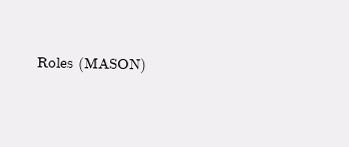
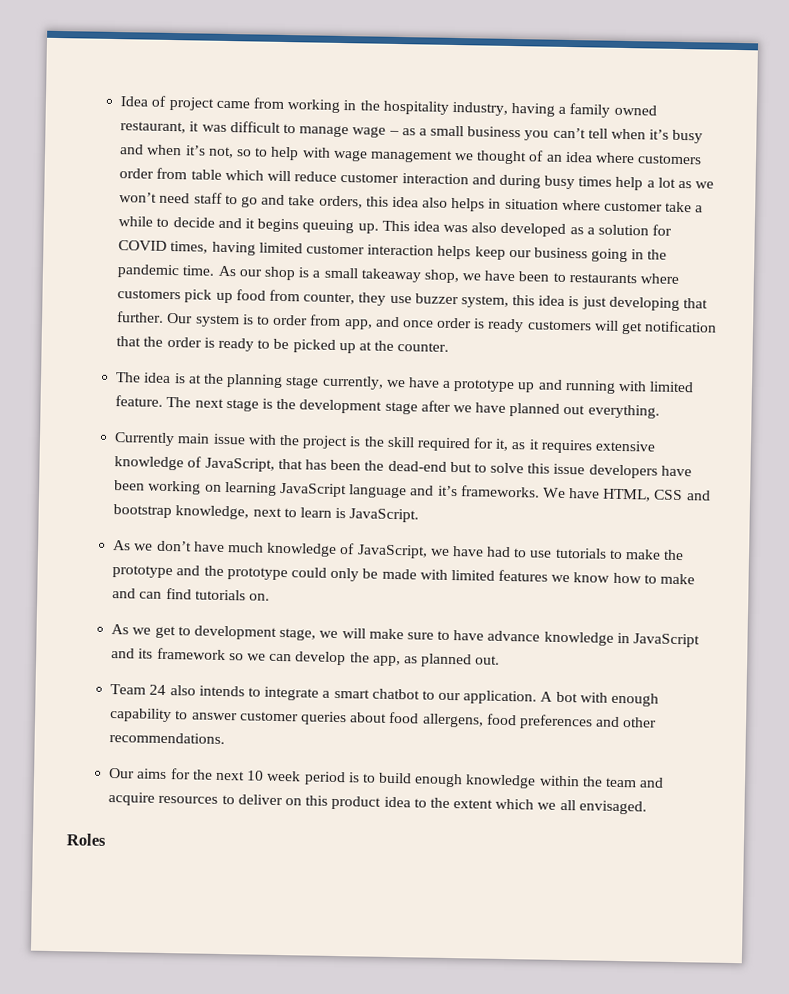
- Roles (MASON)
+ Idea of project came from working in the hospitality industry, having a family owned restaurant, it was difficult to manage wage – as a small business you can’t tell when it’s busy and when it’s not, so to help with wage management we thought of an idea where customers order from table which will reduce customer interaction and during busy times help a lot as we won’t need staff to go and take orders, this idea also helps in situation where customer take a while to decide and it begins queuing up. This idea was also developed as a solution for COVID times, having limited customer interaction helps keep our business going in the pandemic time. As our shop is a small takeaway shop, we have been to restaurants where customers pick up food from counter, they use buzzer system, this idea is just developing that further. Our system is to order from app, and once order is ready customers will get notification that the order is ready to be picked up at the counter.
+ The idea is at the planning stage currently, we have a prototype up and running with limited feature. The next stage is the development stage after we have planned out everything.
+ Currently main issue with the project is the skill required for it, as it requires extensive knowledge of JavaScript, that has been the dead-end but to solve this issue developers have been working on learning JavaScript language and it’s frameworks. We have HTML, CSS and bootstrap knowledge, next to learn is JavaScript.
+ As we don’t have much knowledge of JavaScript, we have had to use tutorials to make the prototype and the prototype could only be made with limited features we know how to make and can find tutorials on.
+ As we get to development stage, we will make sure to have advance knowledge in JavaScript and its framework so we can develop the app, as planned out.
+ Team 24 also intends to integrate a smart chatbot to our application. A bot with enough capability to answer customer queries about food allergens, food preferences and other recommendations.
+ Our aims for the next 10 week period is to build enough knowledge within the team and acquire resources to deliver on this product idea to the extent which we all envisaged.
+ Roles

